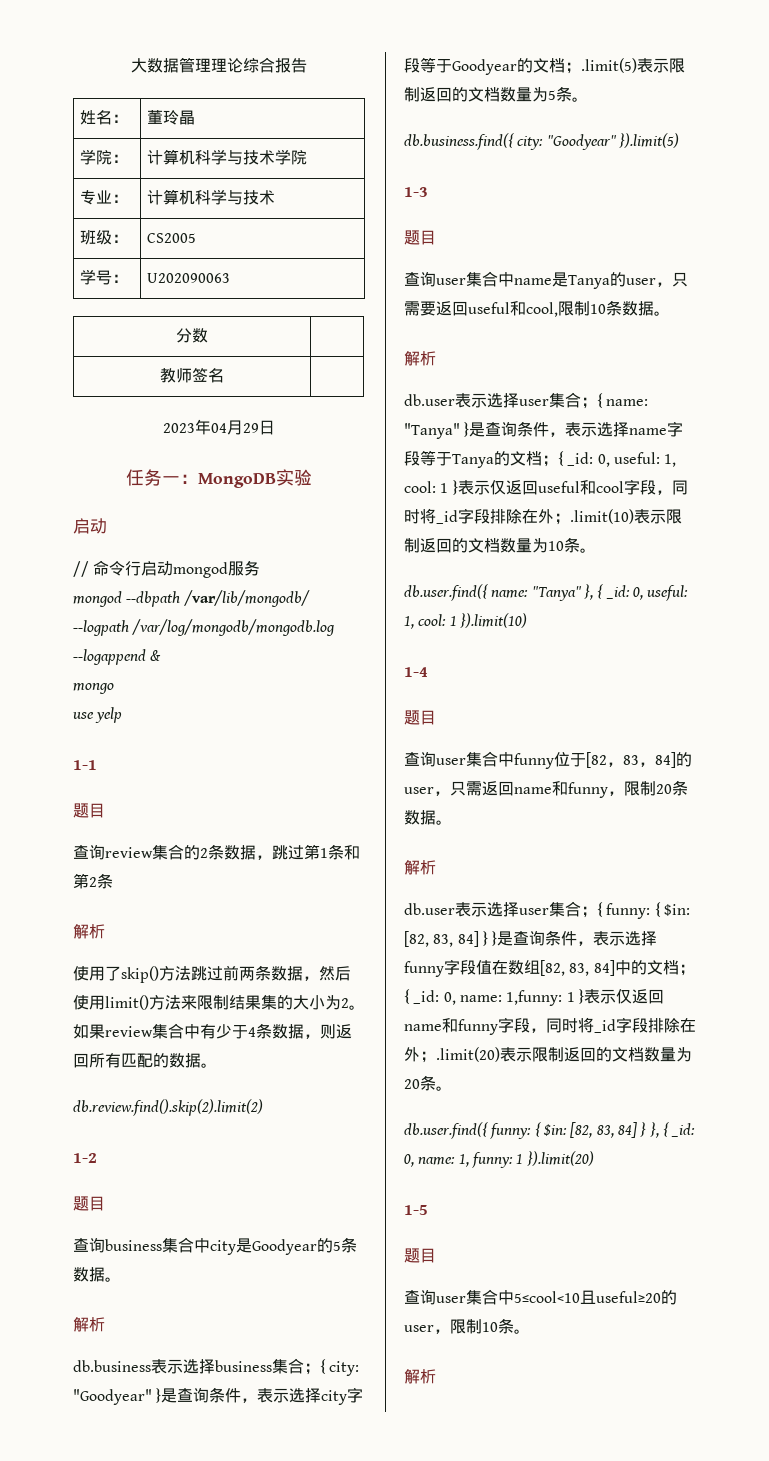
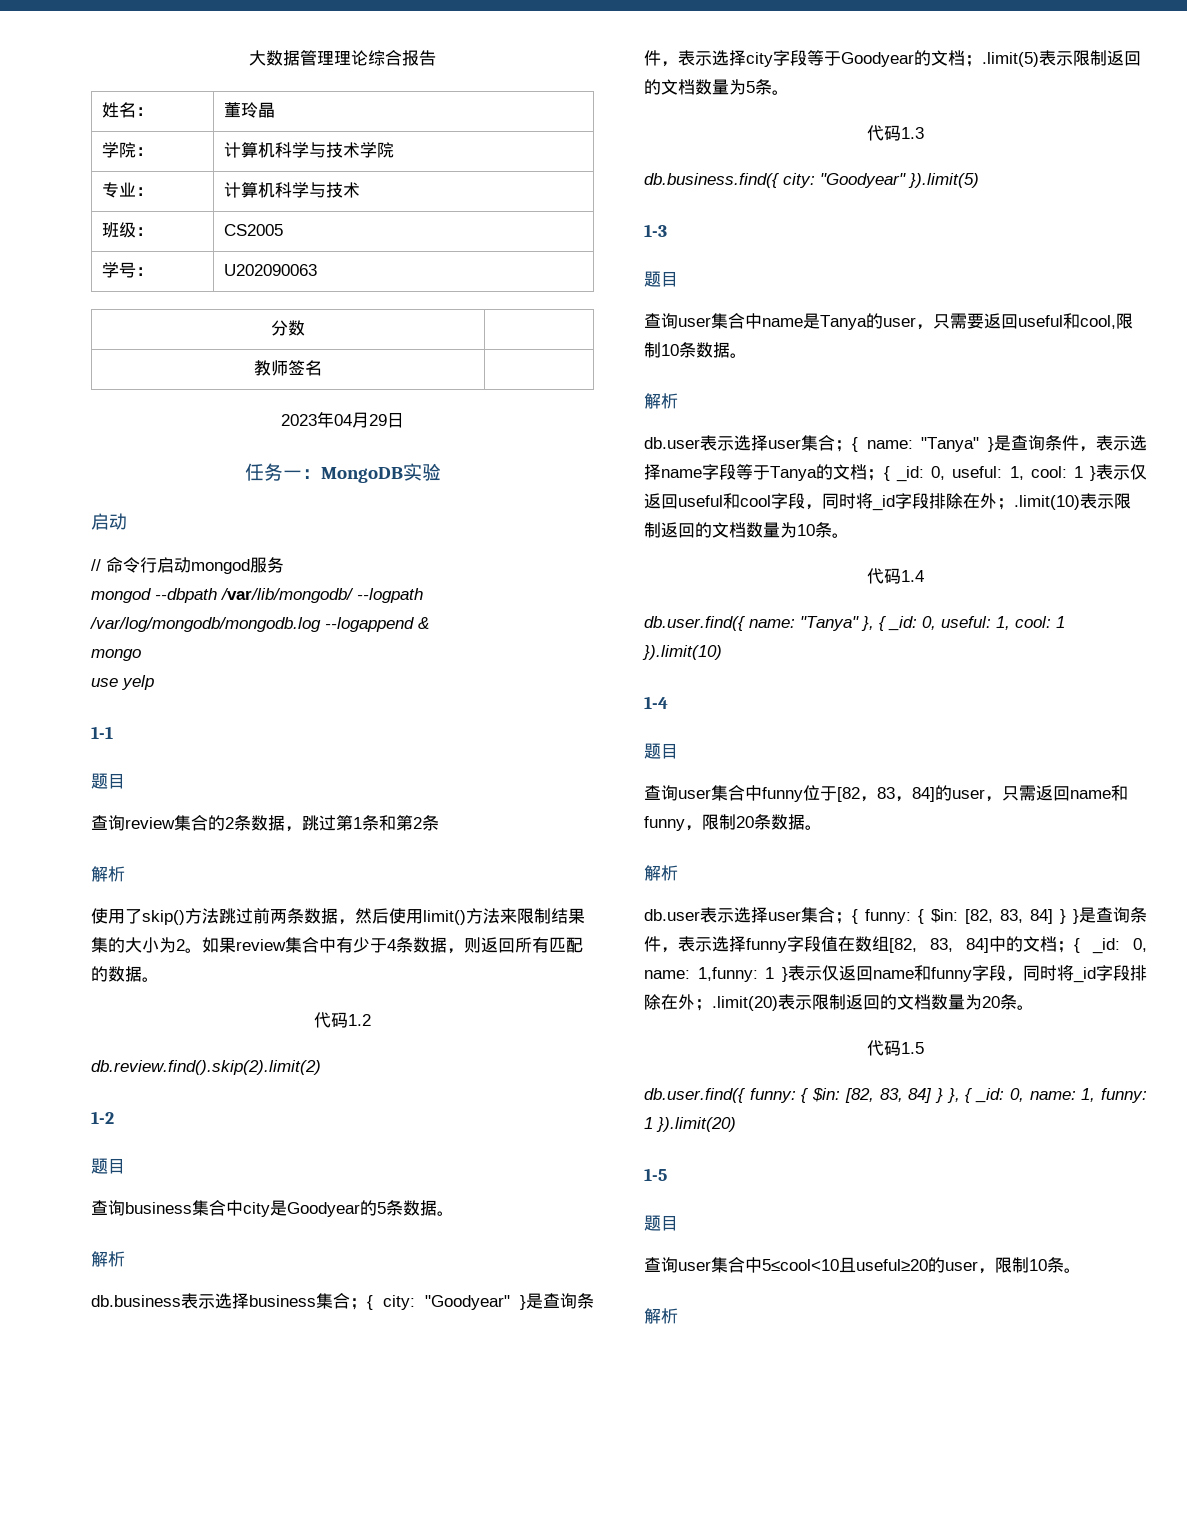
+ 代码1.2
+ 代码1.3
+ 代码1.4
+ 代码1.5

